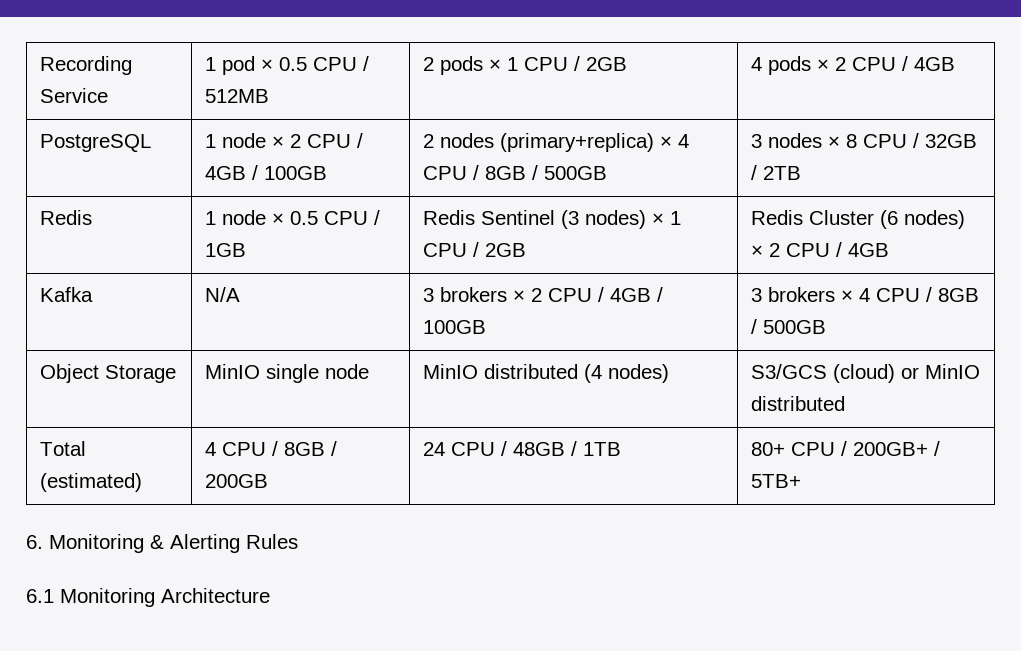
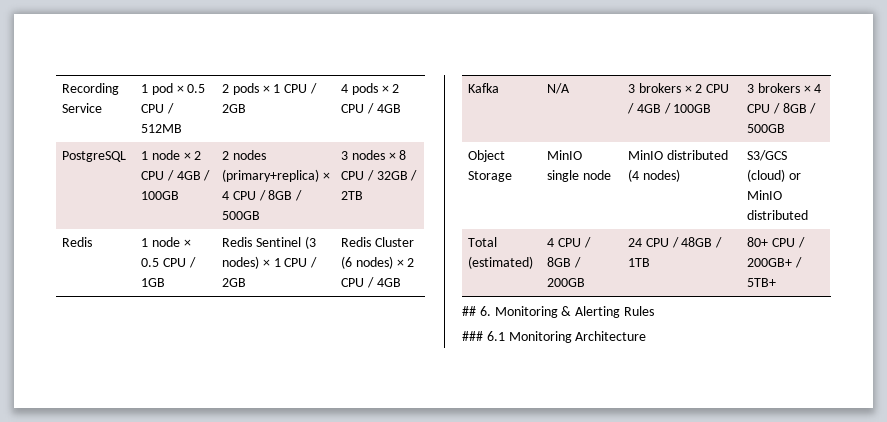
- 6. Monitoring & Alerting Rules
+ ## 6. Monitoring & Alerting Rules
- 6.1 Monitoring Architecture
+ ### 6.1 Monitoring Architecture

